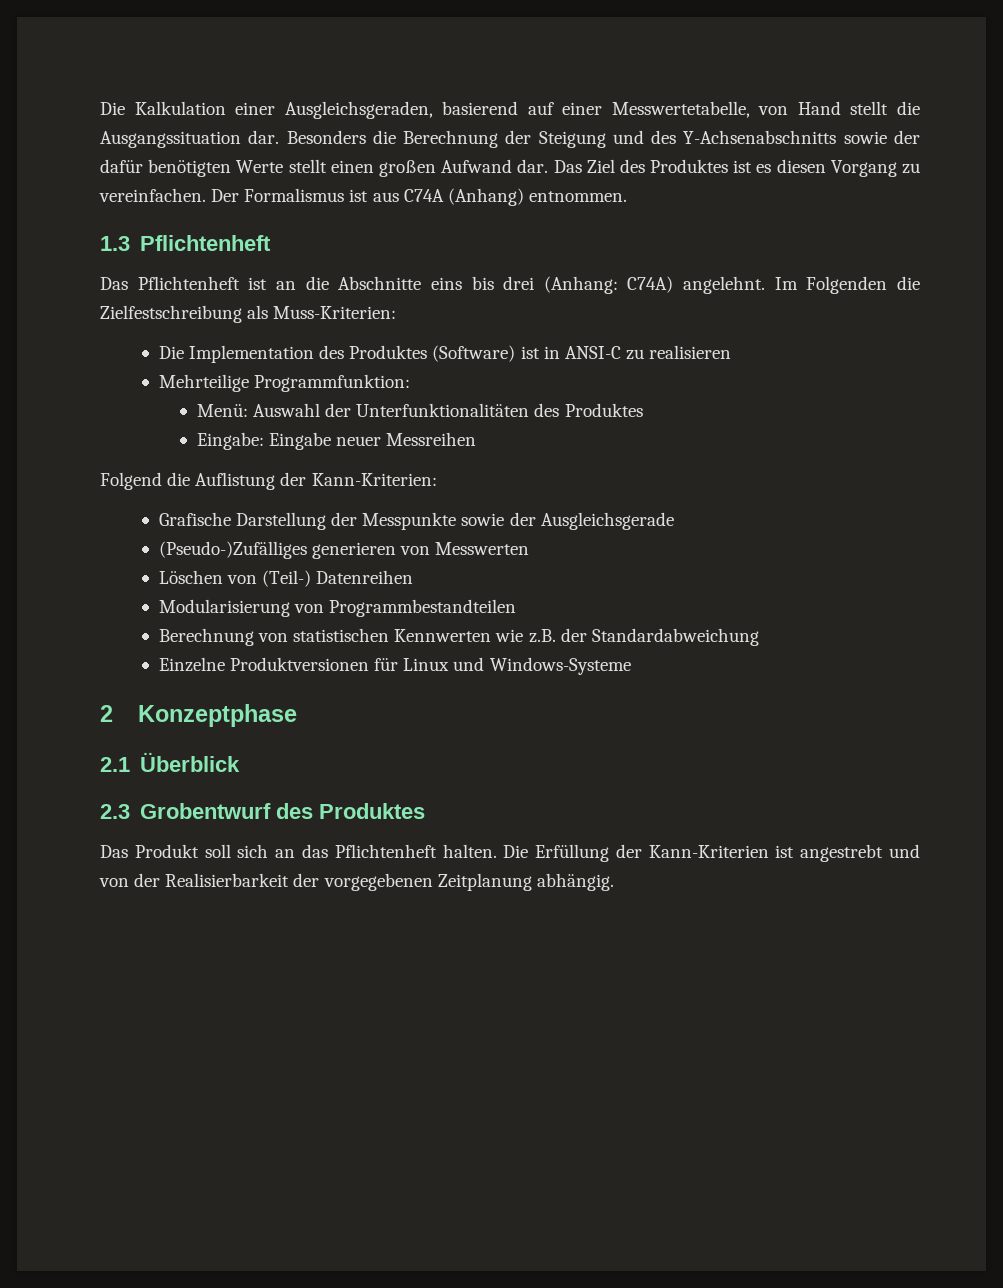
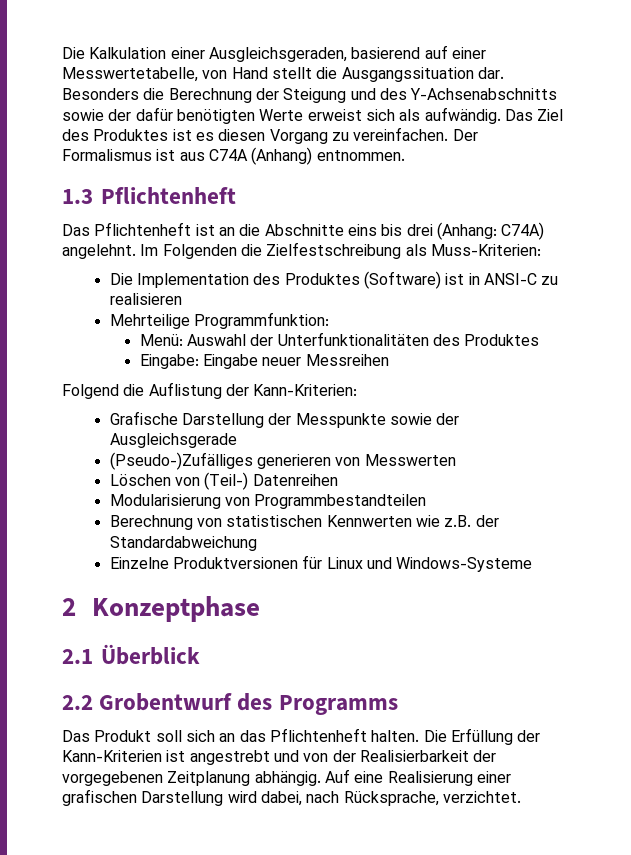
- Besonders die Berechnung der Steigung und des Y-Achsenabschnitts sowie der dafür benötigten Werte stellt einen großen Aufwand dar.
+ Besonders die Berechnung der Steigung und des Y-Achsenabschnitts sowie der dafür benötigten Werte erweist sich als aufwändig.
- 2.3 Grobentwurf des Produktes
+ 2.2 Grobentwurf des Programms
+ Auf eine Realisierung einer grafischen Darstellung wird dabei, nach Rücksprache, verzichtet.

